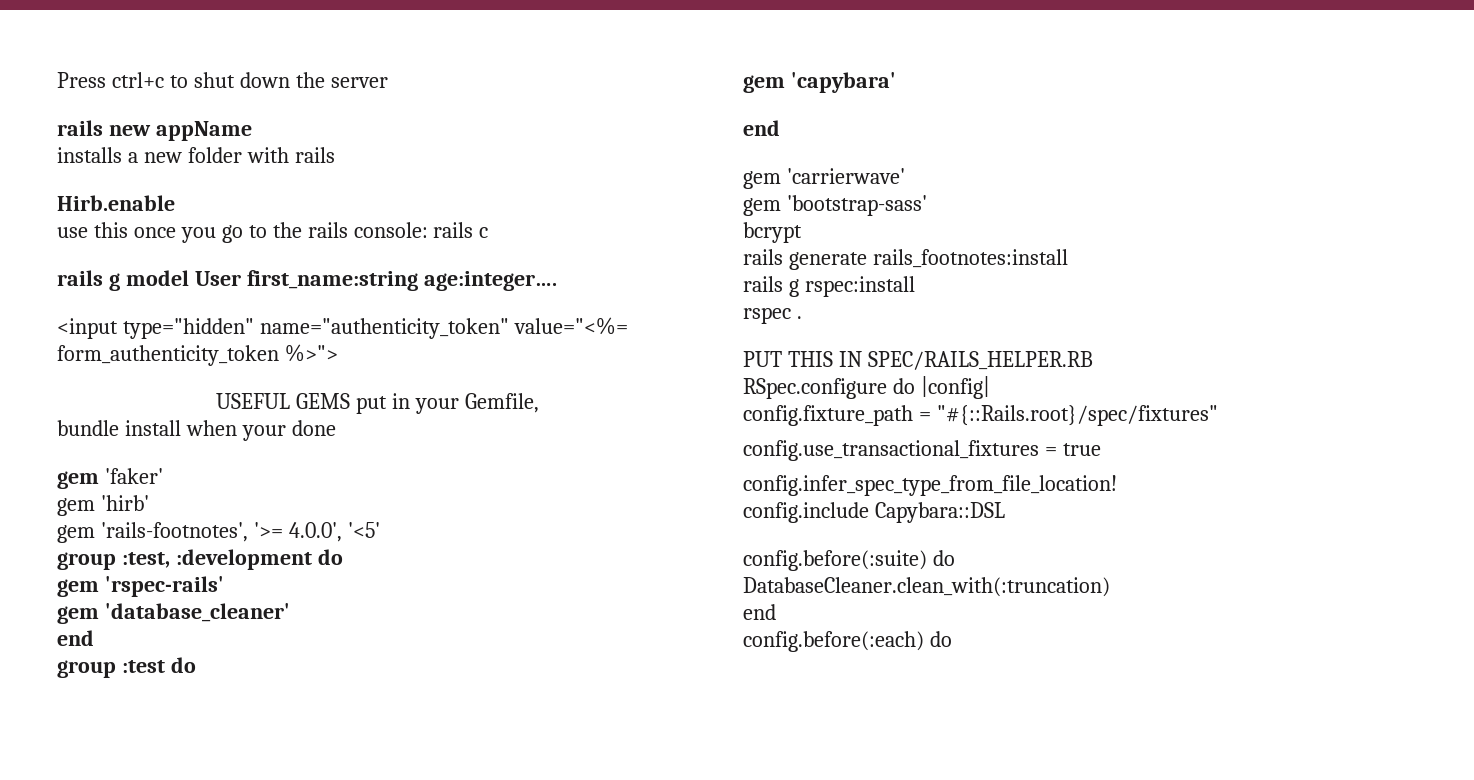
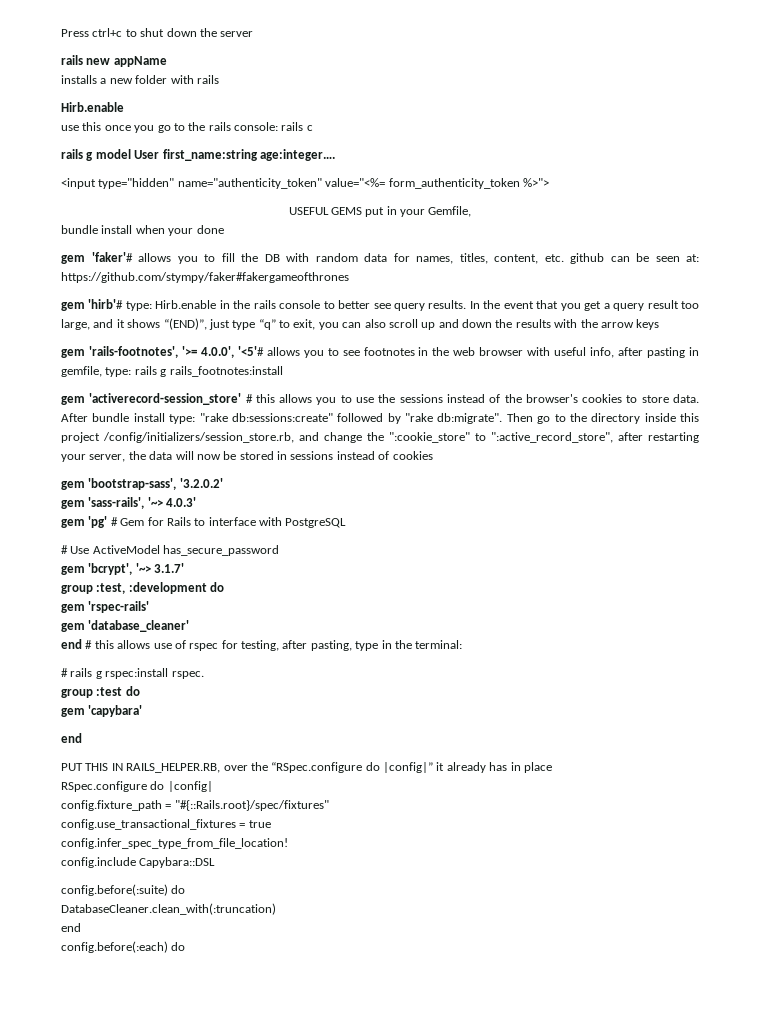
- gem 'faker'
- gem 'hirb'
- gem 'rails-footnotes', '>= 4.0.0', '<5'
+ gem 'faker'# allows you to fill the DB with random data for names, titles, content, etc. github can be seen at: https://github.com/stympy/faker#fakergameofthrones
+ gem 'hirb'# type: Hirb.enable in the rails console to better see query results. In the event that you get a query result too large, and it shows “(END)”, just type “q” to exit, you can also scroll up and down the results with the arrow keys
+ gem 'rails-footnotes', '>= 4.0.0', '<5'# allows you to see footnotes in the web browser with useful info, after pasting in gemfile, type: rails g rails_footnotes:install
+ gem 'activerecord-session_store' # this allows you to use the sessions instead of the browser's cookies to store data. After bundle install type: "rake db:sessions:create" followed by "rake db:migrate". Then go to the directory inside this project /config/initializers/session_store.rb, and change the ":cookie_store" to ":active_record_store", after restarting your server, the data will now be stored in sessions instead of cookies
+ gem 'bootstrap-sass', '3.2.0.2'
+ gem 'sass-rails', '~> 4.0.3'
+ gem 'pg' # Gem for Rails to interface with PostgreSQL
+ # Use ActiveModel has_secure_password
+ gem 'bcrypt', '~> 3.1.7'
  gem 'database_cleaner'
- end
+ end # this allows use of rspec for testing, after pasting, type in the terminal:
+ # rails g rspec:install rspec.
- gem 'carrierwave'
- gem 'bootstrap-sass'
- bcrypt
- rails generate rails_footnotes:install
- rails g rspec:install
- rspec .
- PUT THIS IN SPEC/RAILS_HELPER.RB
+ PUT THIS IN RAILS_HELPER.RB, over the “RSpec.configure do |config|” it already has in place

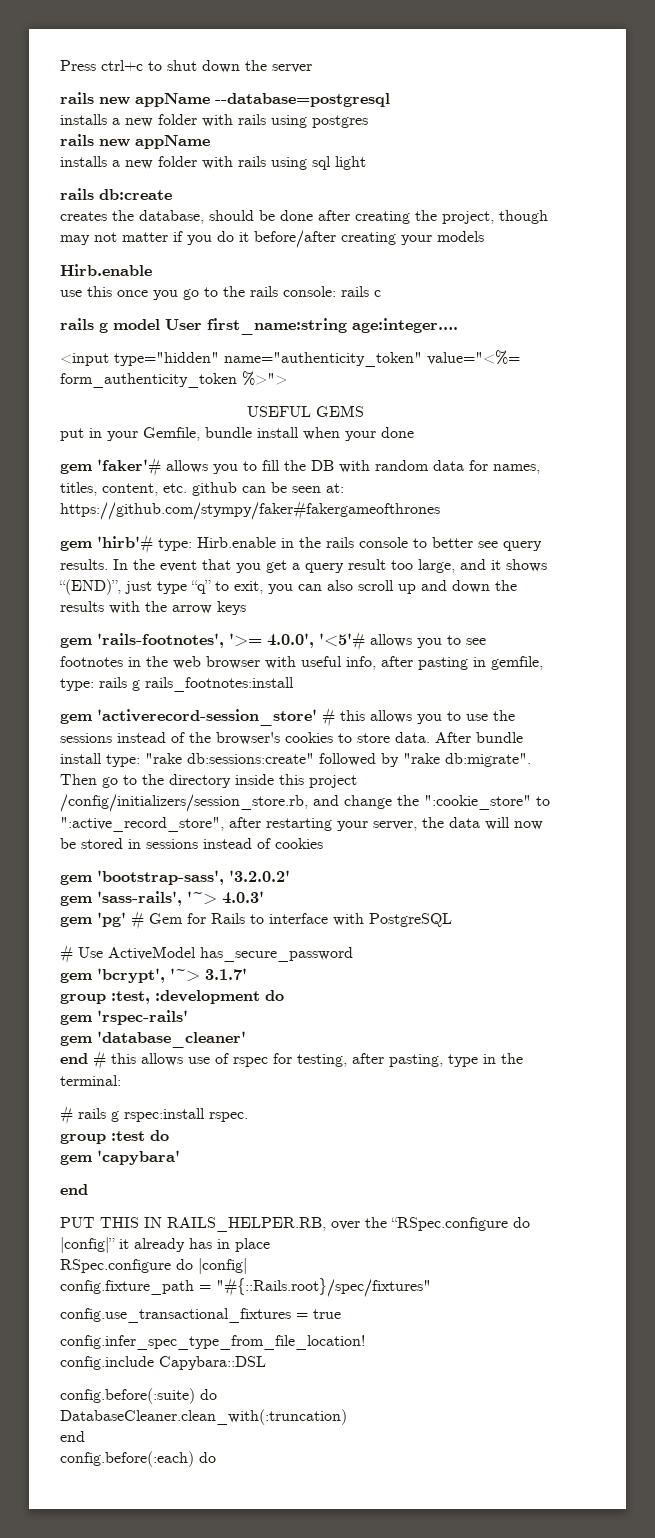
+ rails new appName --database=postgresql
+ installs a new folder with rails using postgres
  rails new appName
- installs a new folder with rails
+ installs a new folder with rails using sql light
+ rails db:create
+ creates the database, should be done after creating the project, though may not matter if you do it before/after creating your models
- USEFUL GEMS put in your Gemfile,
- bundle install when your done
+ USEFUL GEMS
+ put in your Gemfile, bundle install when your done

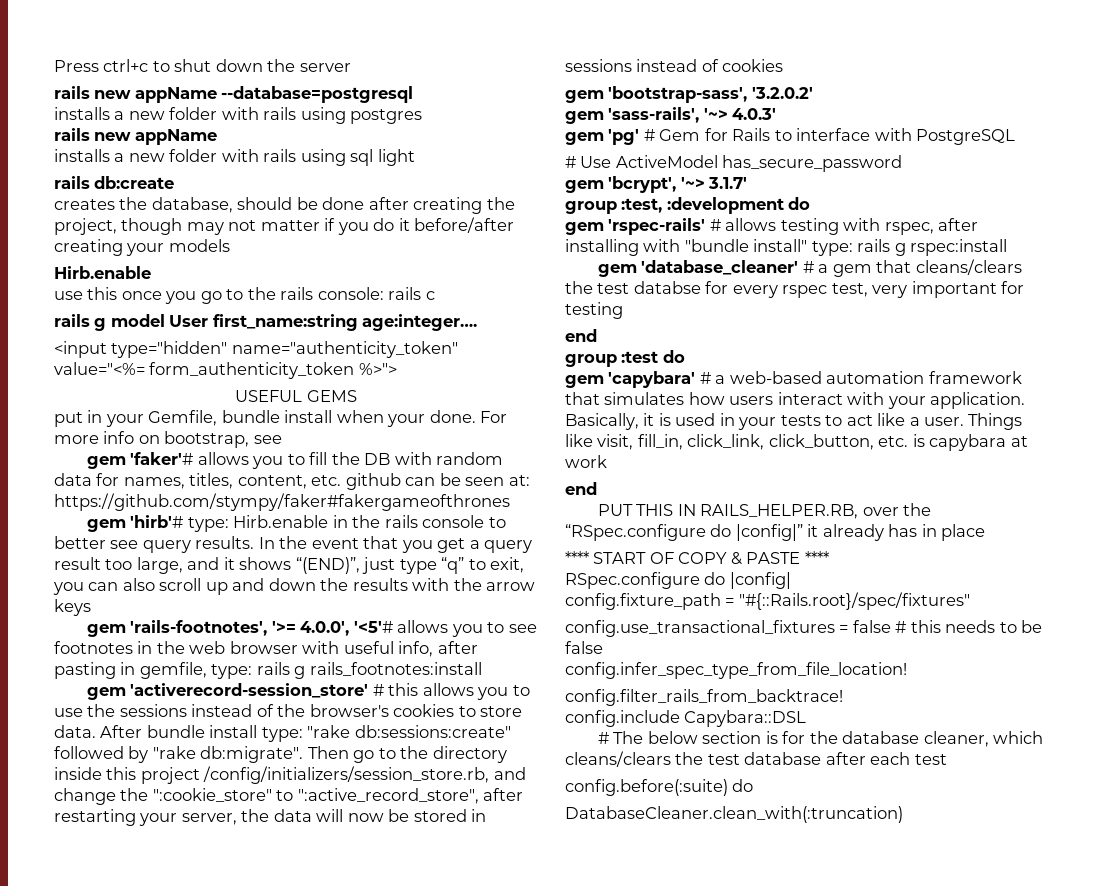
- put in your Gemfile, bundle install when your done
+ put in your Gemfile, bundle install when your done. For more info on bootstrap, see
- gem 'rspec-rails'
- gem 'database_cleaner'
- end # this allows use of rspec for testing, after pasting, type in the terminal:
- # rails g rspec:install rspec.
+ gem 'rspec-rails' # allows testing with rspec, after installing with "bundle install" type: rails g rspec:install
+ gem 'database_cleaner' # a gem that cleans/clears the test databse for every rspec test, very important for testing
+ end
- gem 'capybara'
+ gem 'capybara' # a web-based automation framework that simulates how users interact with your application. Basically, it is used in your tests to act like a user. Things like visit, fill_in, click_link, click_button, etc. is capybara at work
+ **** START OF COPY & PASTE ****
- config.use_transactional_fixtures = true
+ config.use_transactional_fixtures = false # this needs to be false
+ config.filter_rails_from_backtrace!
+ # The below section is for the database cleaner, which cleans/clears the test database after each test
  DatabaseCleaner.clean_with(:truncation)
- end
- config.before(:each) do

